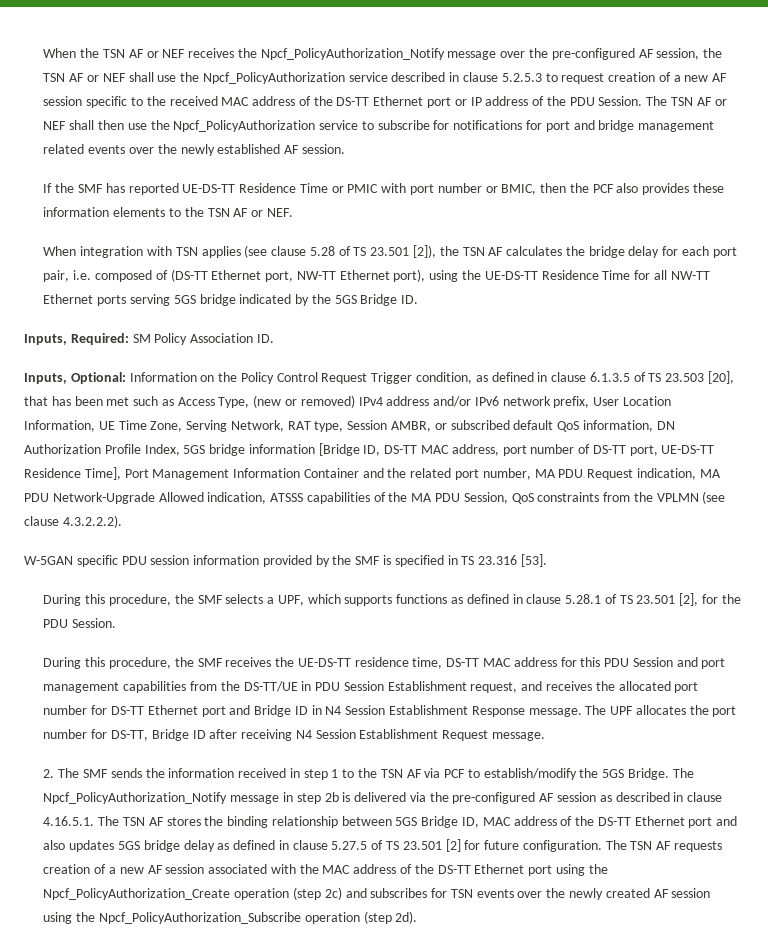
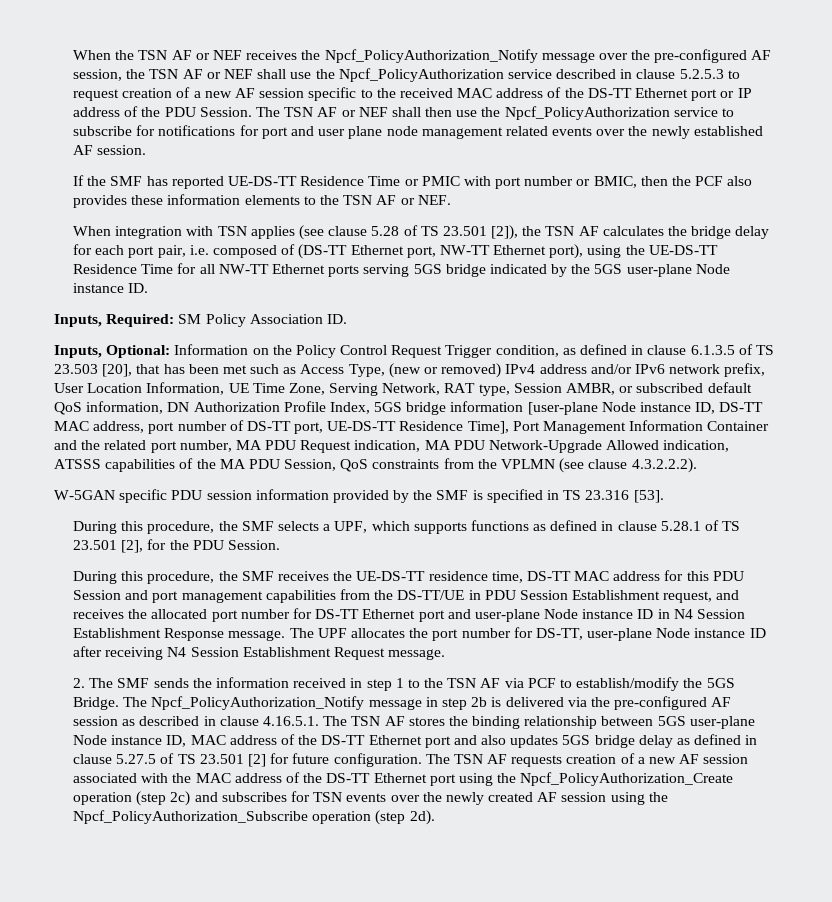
- The TSN AF or NEF shall then use the Npcf_PolicyAuthorization service to subscribe for notifications for port and bridge management related events over the newly established AF session.
+ The TSN AF or NEF shall then use the Npcf_PolicyAuthorization service to subscribe for notifications for port and user plane node management related events over the newly established AF session.
- When integration with TSN applies (see clause 5.28 of TS 23.501 [2]), the TSN AF calculates the bridge delay for each port pair, i.e. composed of (DS-TT Ethernet port, NW-TT Ethernet port), using the UE-DS-TT Residence Time for all NW-TT Ethernet ports serving 5GS bridge indicated by the 5GS Bridge ID.
+ When integration with TSN applies (see clause 5.28 of TS 23.501 [2]), the TSN AF calculates the bridge delay for each port pair, i.e. composed of (DS-TT Ethernet port, NW-TT Ethernet port), using the UE-DS-TT Residence Time for all NW-TT Ethernet ports serving 5GS bridge indicated by the 5GS user-plane Node instance ID.
- Information on the Policy Control Request Trigger condition, as defined in clause 6.1.3.5 of TS 23.503 [20], that has been met such as Access Type, (new or removed) IPv4 address and/or IPv6 network prefix, User Location Information, UE Time Zone, Serving Network, RAT type, Session AMBR, or subscribed default QoS information, DN Authorization Profile Index, 5GS bridge information [Bridge ID, DS-TT MAC address, port number of DS-TT port, UE-DS-TT Residence Time], Port Management Information Container and the related port number, MA PDU Request indication, MA PDU Network-Upgrade Allowed indication, ATSSS capabilities of the MA PDU Session, QoS constraints from the VPLMN (see clause 4.3.2.2.2).
+ Information on the Policy Control Request Trigger condition, as defined in clause 6.1.3.5 of TS 23.503 [20], that has been met such as Access Type, (new or removed) IPv4 address and/or IPv6 network prefix, User Location Information, UE Time Zone, Serving Network, RAT type, Session AMBR, or subscribed default QoS information, DN Authorization Profile Index, 5GS bridge information [user-plane Node instance ID, DS-TT MAC address, port number of DS-TT port, UE-DS-TT Residence Time], Port Management Information Container and the related port number, MA PDU Request indication, MA PDU Network-Upgrade Allowed indication, ATSSS capabilities of the MA PDU Session, QoS constraints from the VPLMN (see clause 4.3.2.2.2).
- During this procedure, the SMF receives the UE-DS-TT residence time, DS-TT MAC address for this PDU Session and port management capabilities from the DS-TT/UE in PDU Session Establishment request, and receives the allocated port number for DS-TT Ethernet port and Bridge ID in N4 Session Establishment Response message.
+ During this procedure, the SMF receives the UE-DS-TT residence time, DS-TT MAC address for this PDU Session and port management capabilities from the DS-TT/UE in PDU Session Establishment request, and receives the allocated port number for DS-TT Ethernet port and user-plane Node instance ID in N4 Session Establishment Response message.
- The UPF allocates the port number for DS-TT, Bridge ID after receiving N4 Session Establishment Request message.
+ The UPF allocates the port number for DS-TT, user-plane Node instance ID after receiving N4 Session Establishment Request message.
- The Npcf_PolicyAuthorization_Notify message in step 2b is delivered via the pre-configured AF session as described in clause 4.16.5.1. The TSN AF stores the binding relationship between 5GS Bridge ID, MAC address of the DS-TT Ethernet port and also updates 5GS bridge delay as defined in clause 5.27.5 of TS 23.501 [2] for future configuration.
+ The Npcf_PolicyAuthorization_Notify message in step 2b is delivered via the pre-configured AF session as described in clause 4.16.5.1. The TSN AF stores the binding relationship between 5GS user-plane Node instance ID, MAC address of the DS-TT Ethernet port and also updates 5GS bridge delay as defined in clause 5.27.5 of TS 23.501 [2] for future configuration.

